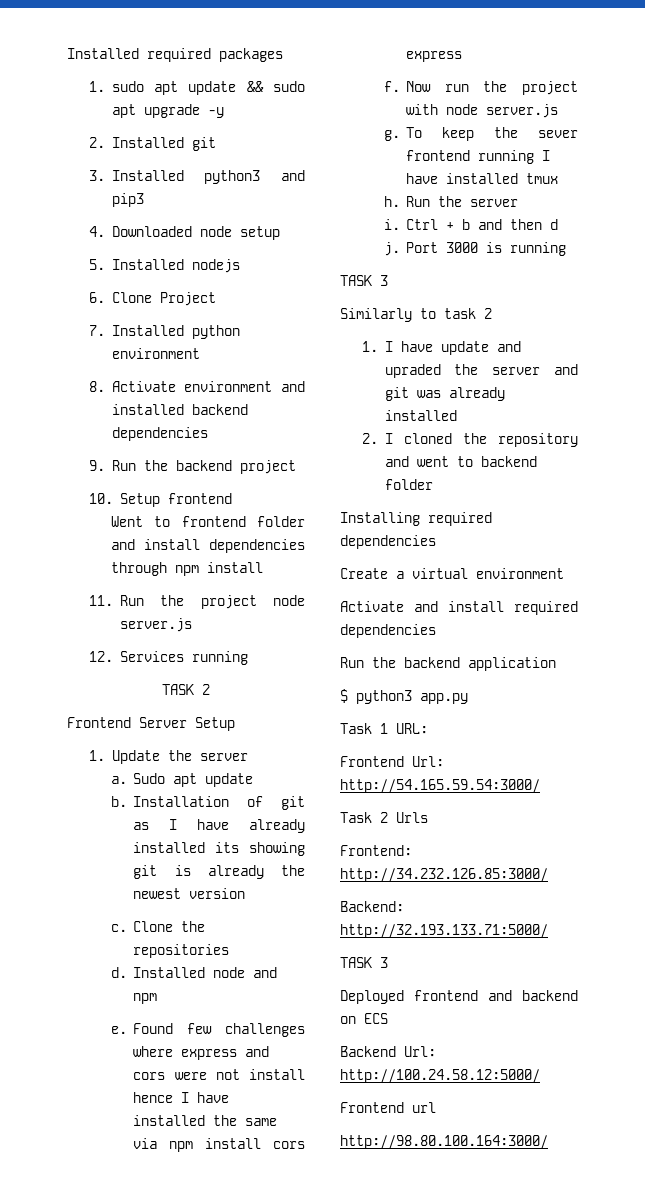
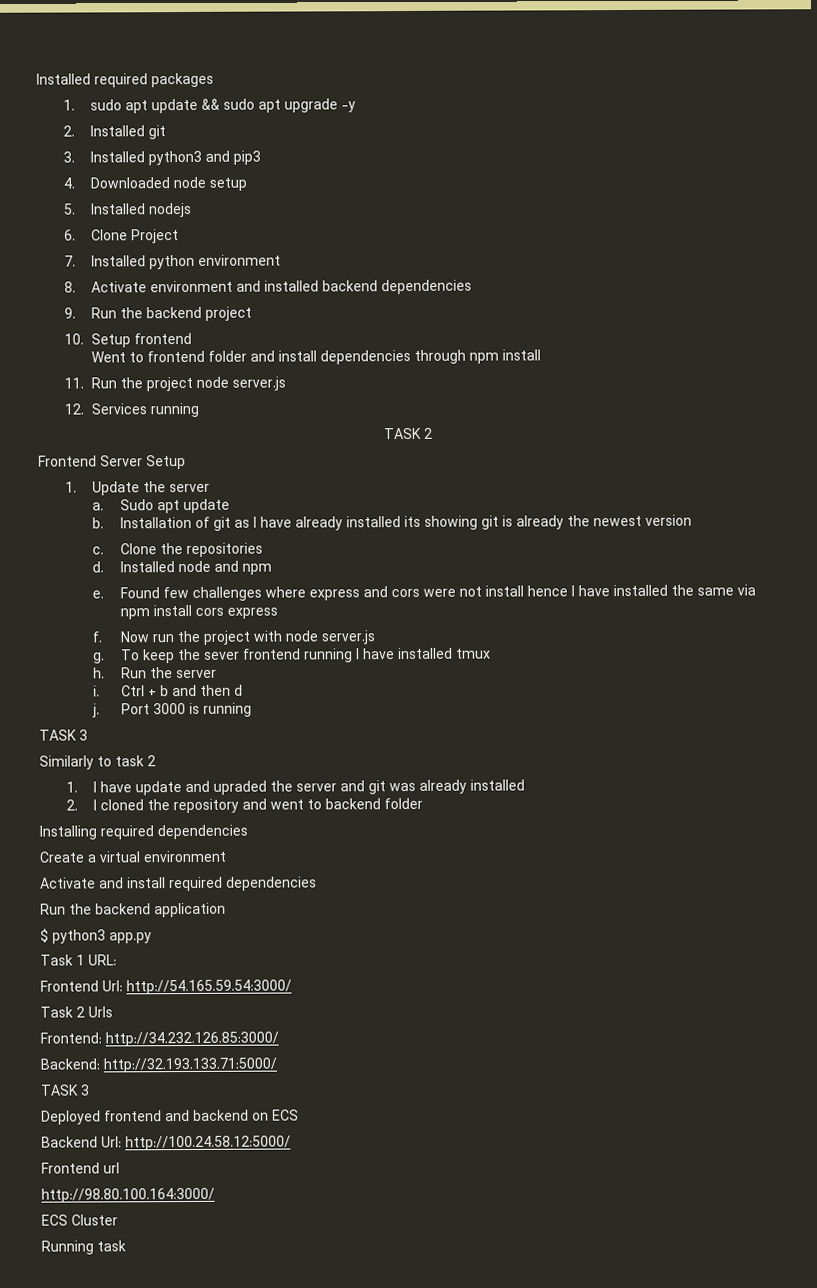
+ ECS Cluster
+ Running task

